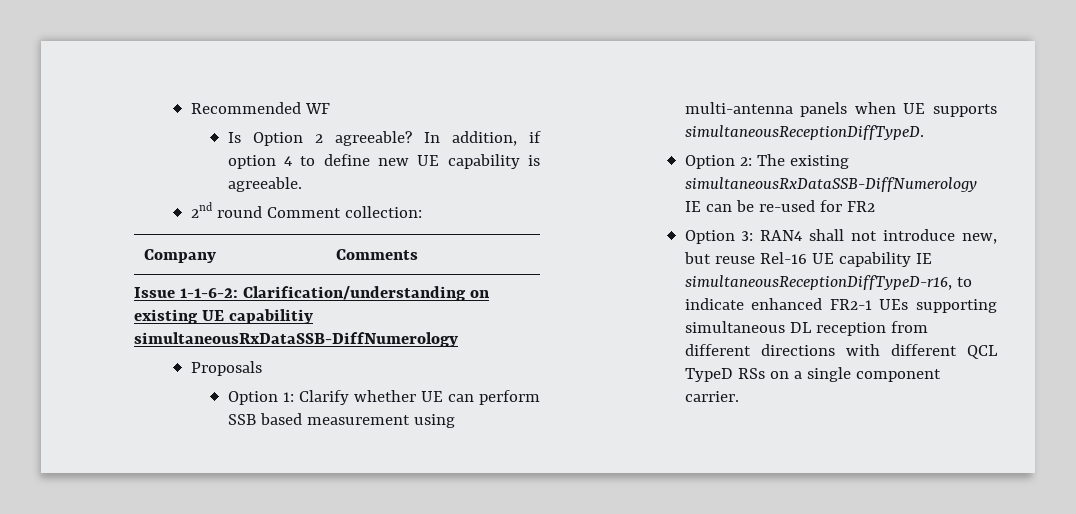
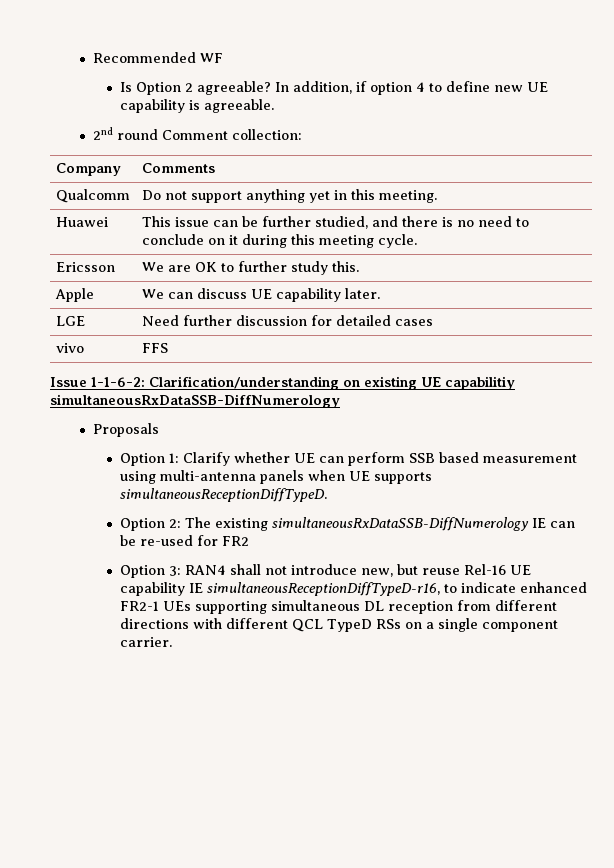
+ Qualcomm | Do not support anything yet in this meeting.
+ Huawei | This issue can be further studied, and there is no need to conclude on it during this meeting cycle.
+ Ericsson | We are OK to further study this.
+ Apple | We can discuss UE capability later.
+ LGE | Need further discussion for detailed cases
+ vivo | FFS

